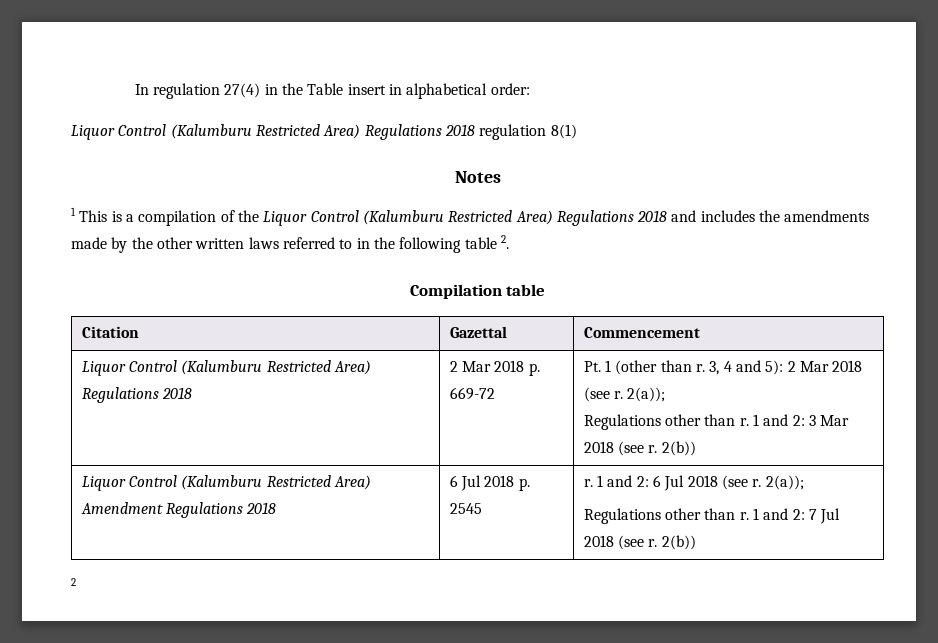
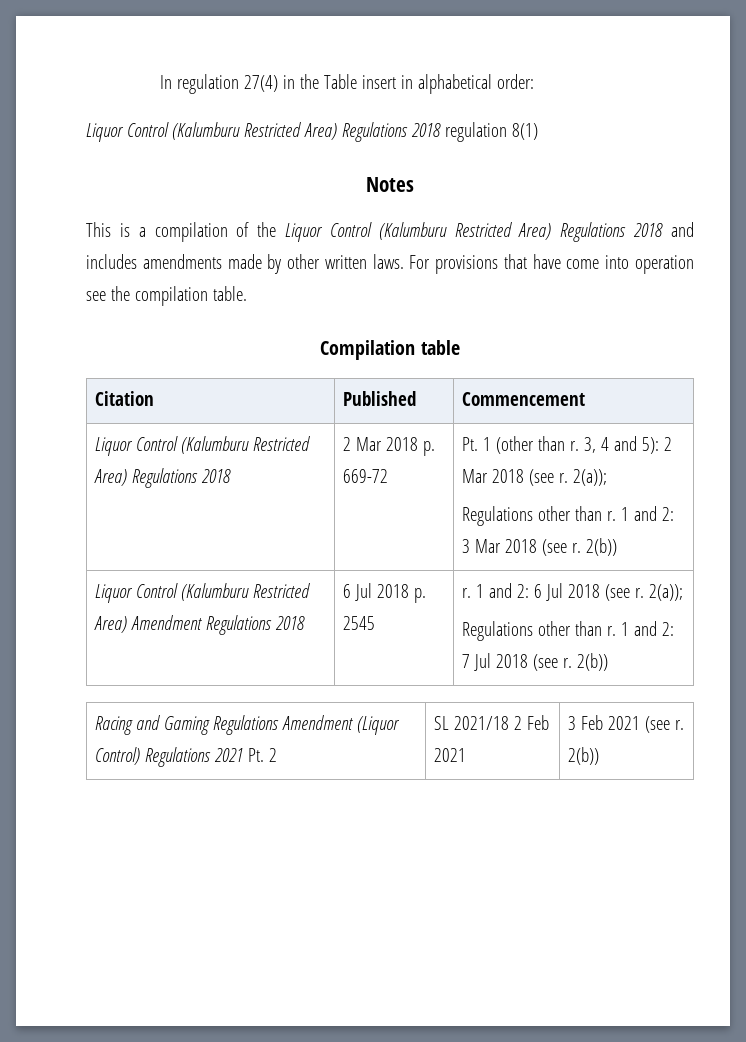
- 1 This is a compilation of the Liquor Control (Kalumburu Restricted Area) Regulations 2018 and includes the amendments made by the other written laws referred to in the following table 2.
+ This is a compilation of the Liquor Control (Kalumburu Restricted Area) Regulations 2018 and includes amendments made by other written laws. For provisions that have come into operation see the compilation table.
- Citation | Gazettal | Commencement
+ Citation | Published | Commencement
  Liquor Control (Kalumburu Restricted Area) Amendment Regulations 2018 | 6 Jul 2018 p. 2545 | r. 1 and 2: 6 Jul 2018 (see r. 2(a));
  Regulations other than r. 1 and 2: 7 Jul 2018 (see r. 2(b))
- 2
+ Racing and Gaming Regulations Amendment (Liquor Control) Regulations 2021 Pt. 2 | SL 2021/18 2 Feb 2021 | 3 Feb 2021 (see r. 2(b))

